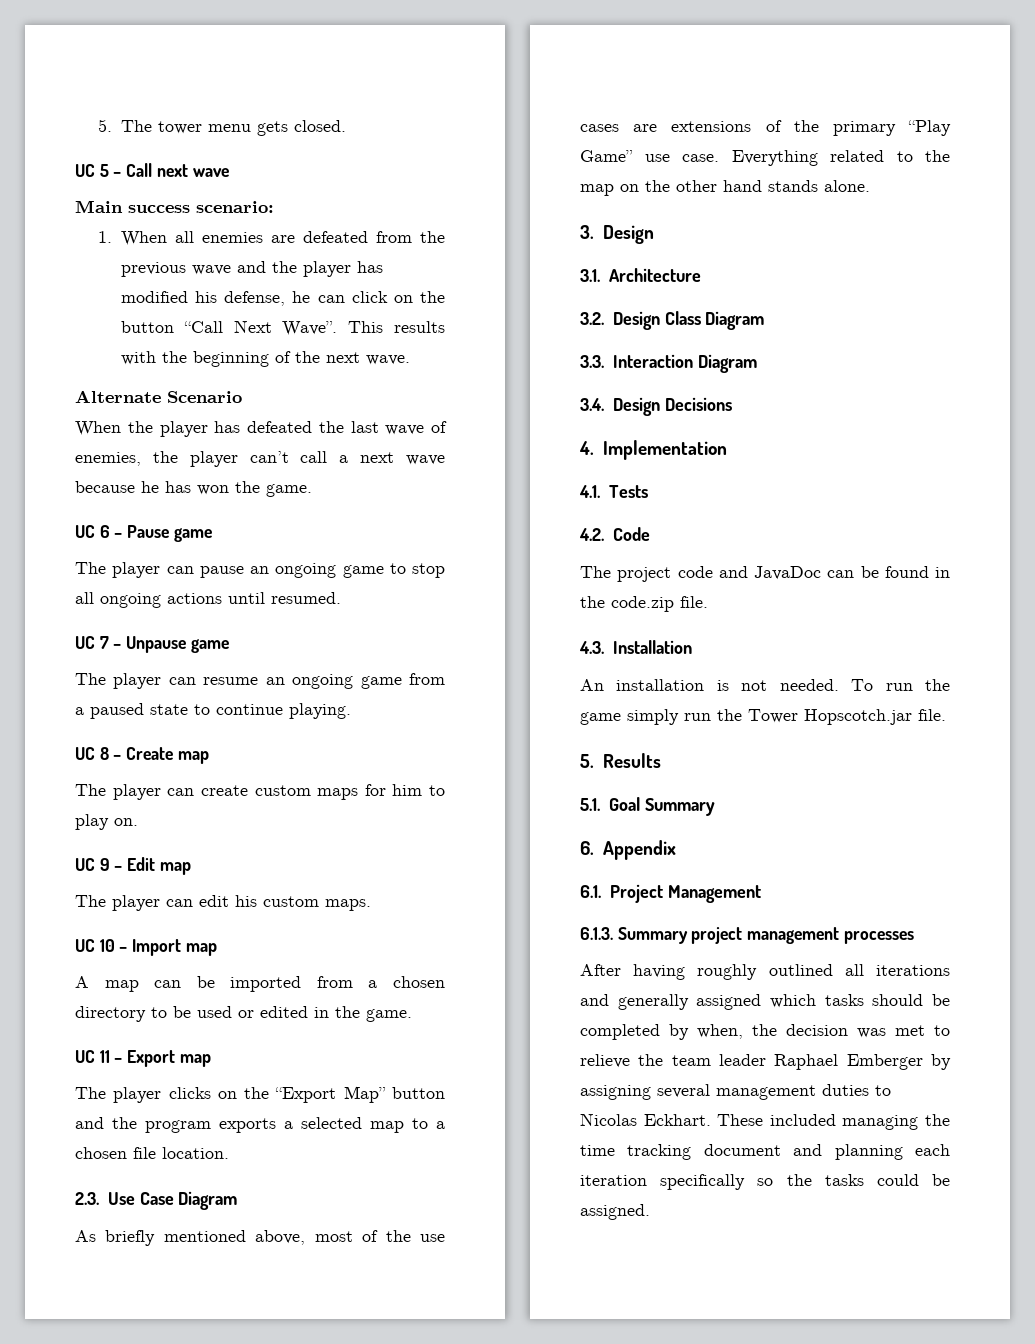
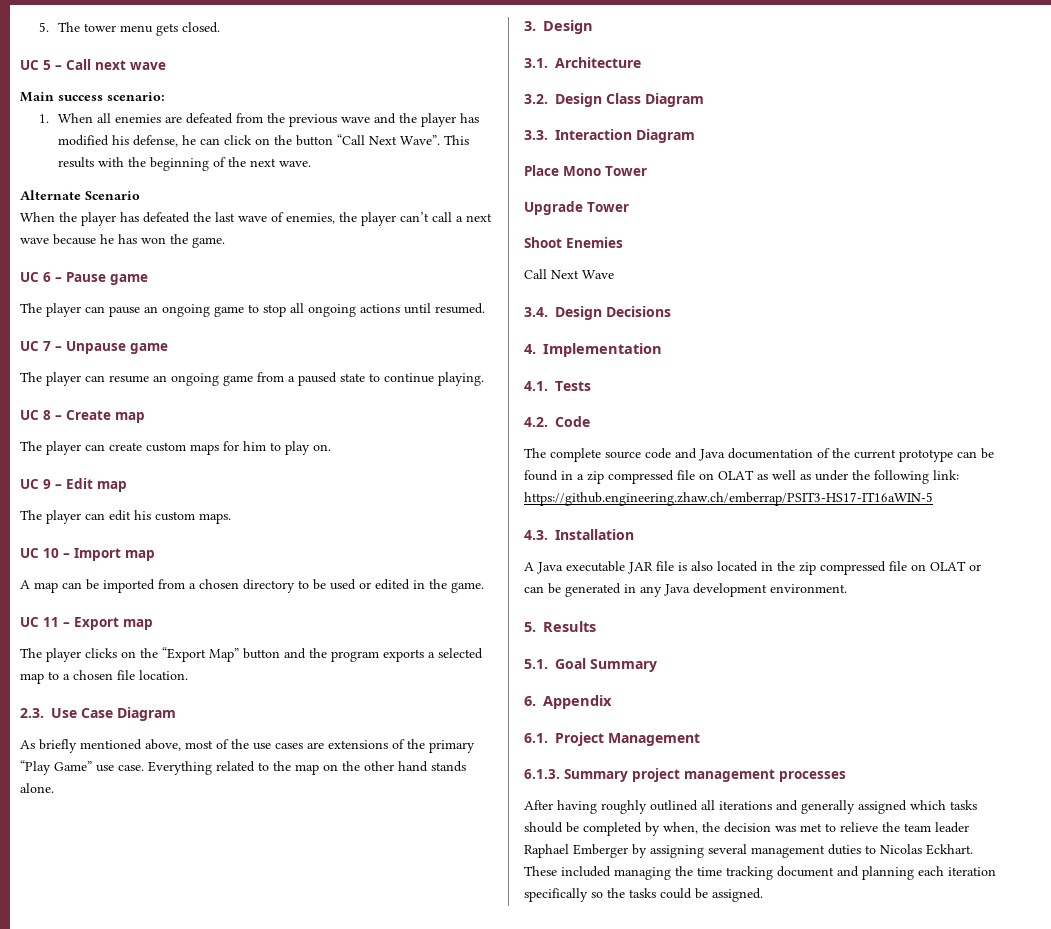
+ Place Mono Tower
+ Upgrade Tower
+ Shoot Enemies
+ Call Next Wave
- The project code and JavaDoc can be found in the code.zip file.
+ The complete source code and Java documentation of the current prototype can be found in a zip compressed file on OLAT as well as under the following link: https://github.engineering.zhaw.ch/emberrap/PSIT3-HS17-IT16aWIN-5
  4.3. Installation
- An installation is not needed. To run the game simply run the Tower Hopscotch.jar file.
+ A Java executable JAR file is also located in the zip compressed file on OLAT or can be generated in any Java development environment.

